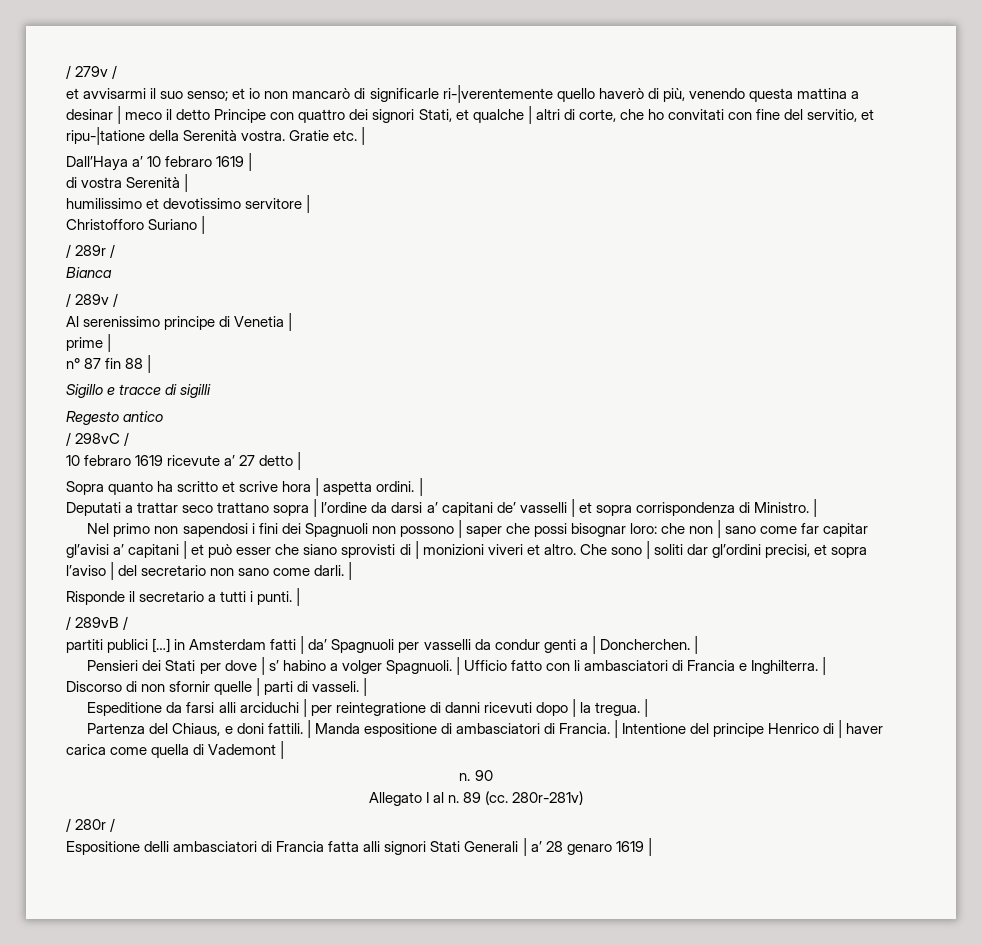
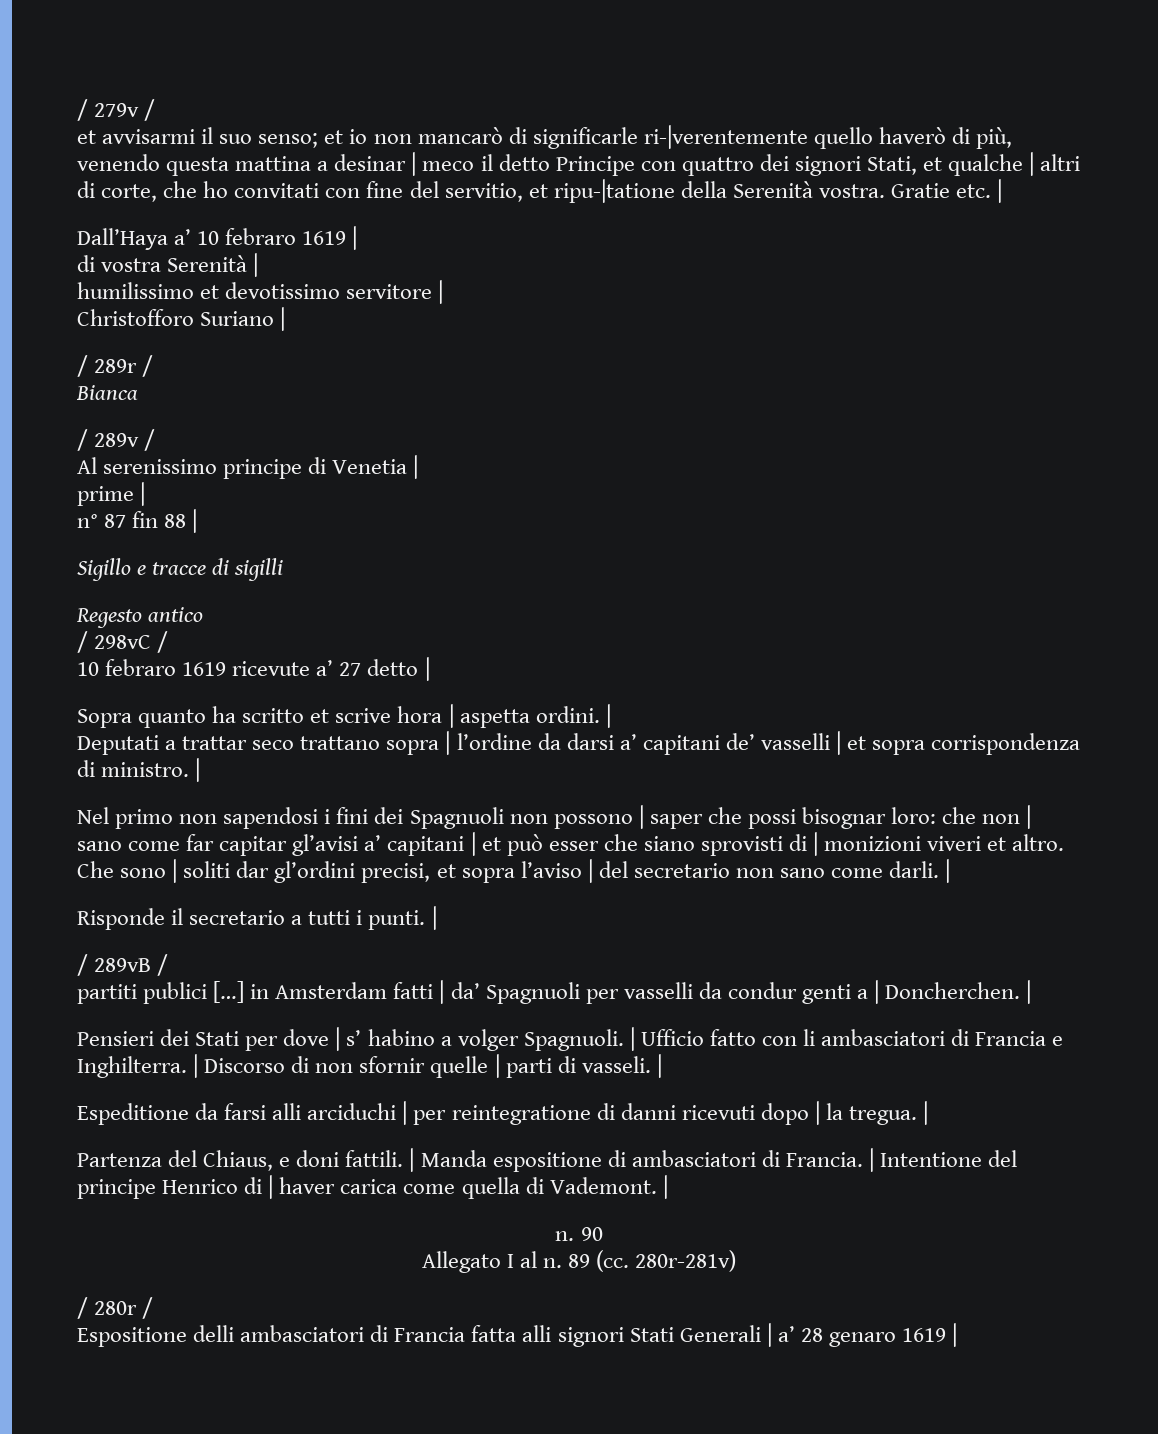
- Deputati a trattar seco trattano sopra | l’ordine da darsi a’ capitani de’ vasselli | et sopra corrispondenza di Ministro.
+ Deputati a trattar seco trattano sopra | l’ordine da darsi a’ capitani de’ vasselli | et sopra corrispondenza di ministro.
- | Intentione del principe Henrico di | haver carica come quella di Vademont |
+ | Intentione del principe Henrico di | haver carica come quella di Vademont. |

